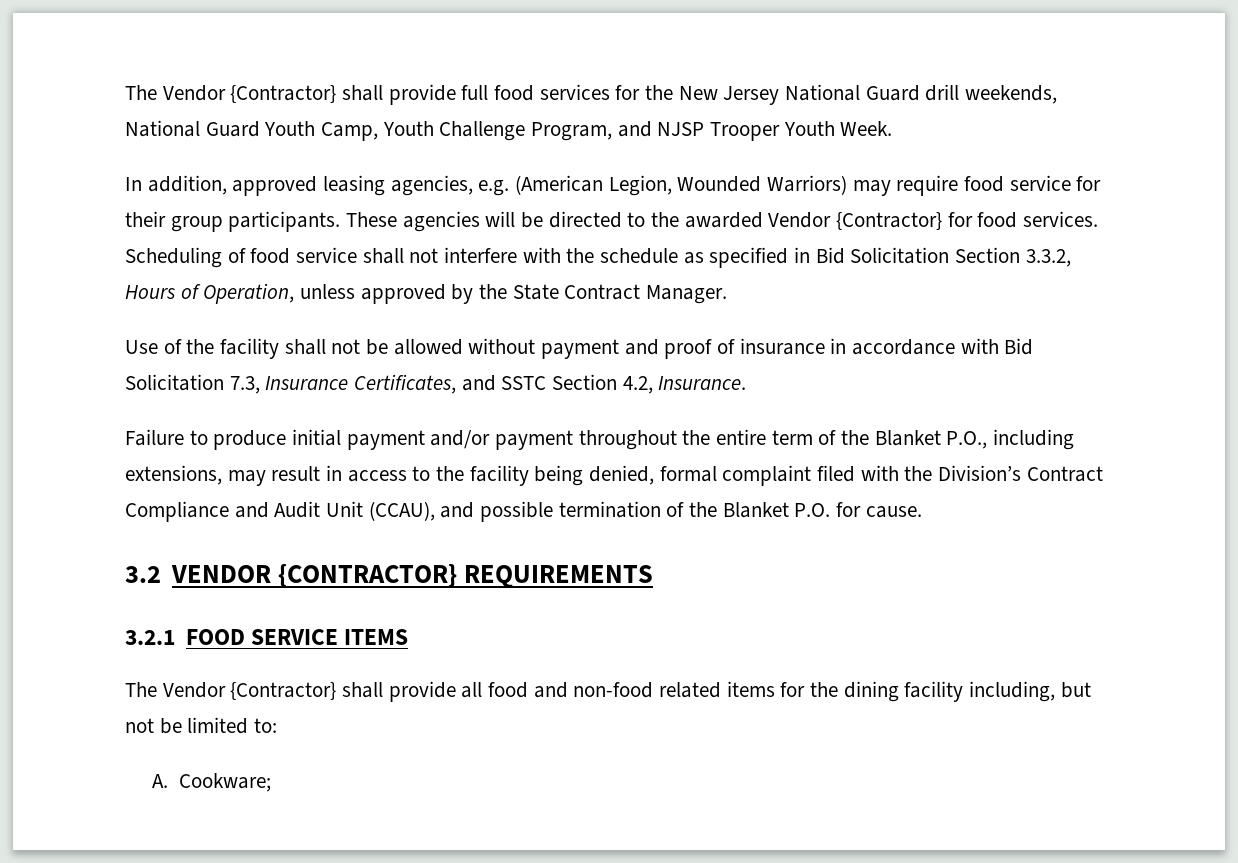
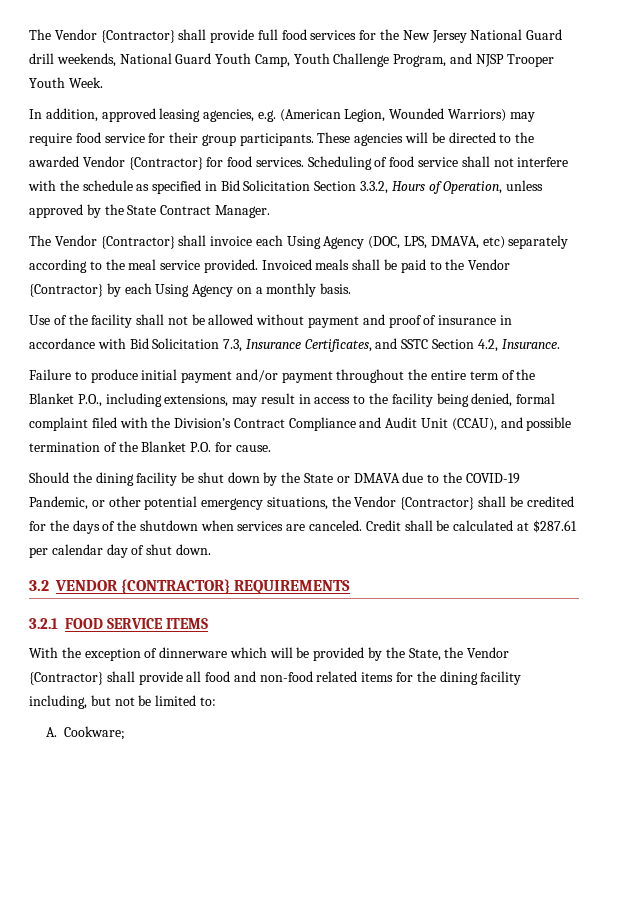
+ The Vendor {Contractor} shall invoice each Using Agency (DOC, LPS, DMAVA, etc) separately according to the meal service provided. Invoiced meals shall be paid to the Vendor {Contractor} by each Using Agency on a monthly basis.
+ Should the dining facility be shut down by the State or DMAVA due to the COVID-19 Pandemic, or other potential emergency situations, the Vendor {Contractor} shall be credited for the days of the shutdown when services are canceled. Credit shall be calculated at $287.61 per calendar day of shut down.
- The Vendor {Contractor} shall provide all food and non-food related items for the dining facility including, but not be limited to:
+ With the exception of dinnerware which will be provided by the State, the Vendor {Contractor} shall provide all food and non-food related items for the dining facility including, but not be limited to:

